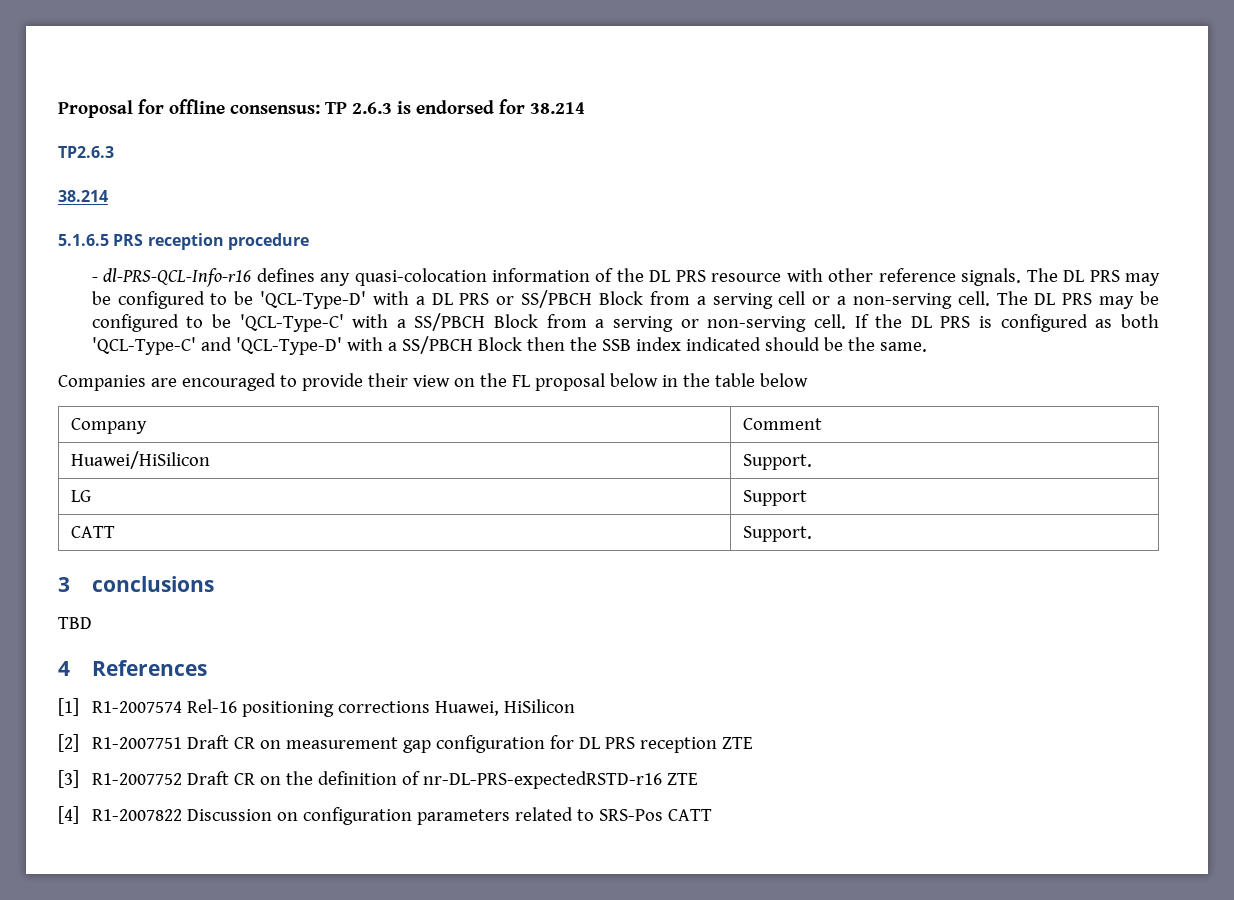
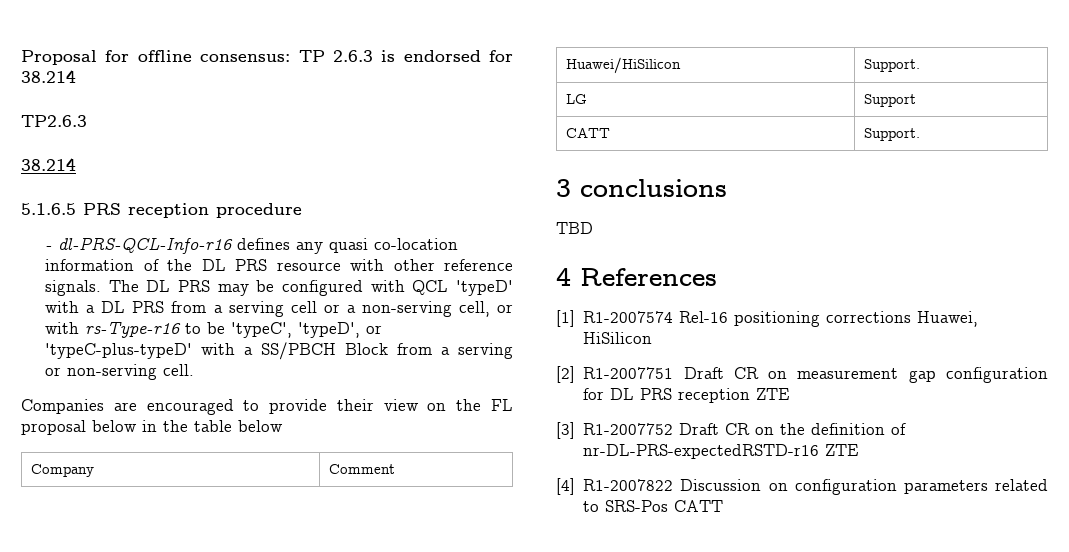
- - dl-PRS-QCL-Info-r16 defines any quasi-colocation information of the DL PRS resource with other reference signals.
+ - dl-PRS-QCL-Info-r16 defines any quasi co-location information of the DL PRS resource with other reference signals.
- The DL PRS may be configured to be 'QCL-Type-D' with a DL PRS or SS/PBCH Block from a serving cell or a non-serving cell. The DL PRS may be configured to be 'QCL-Type-C' with a SS/PBCH Block from a serving or non-serving cell. If the DL PRS is configured as both 'QCL-Type-C' and 'QCL-Type-D' with a SS/PBCH Block then the SSB index indicated should be the same.
+ The DL PRS may be configured with QCL 'typeD' with a DL PRS from a serving cell or a non-serving cell, or with rs-Type-r16 to be 'typeC', 'typeD', or 'typeC-plus-typeD' with a SS/PBCH Block from a serving or non-serving cell.

